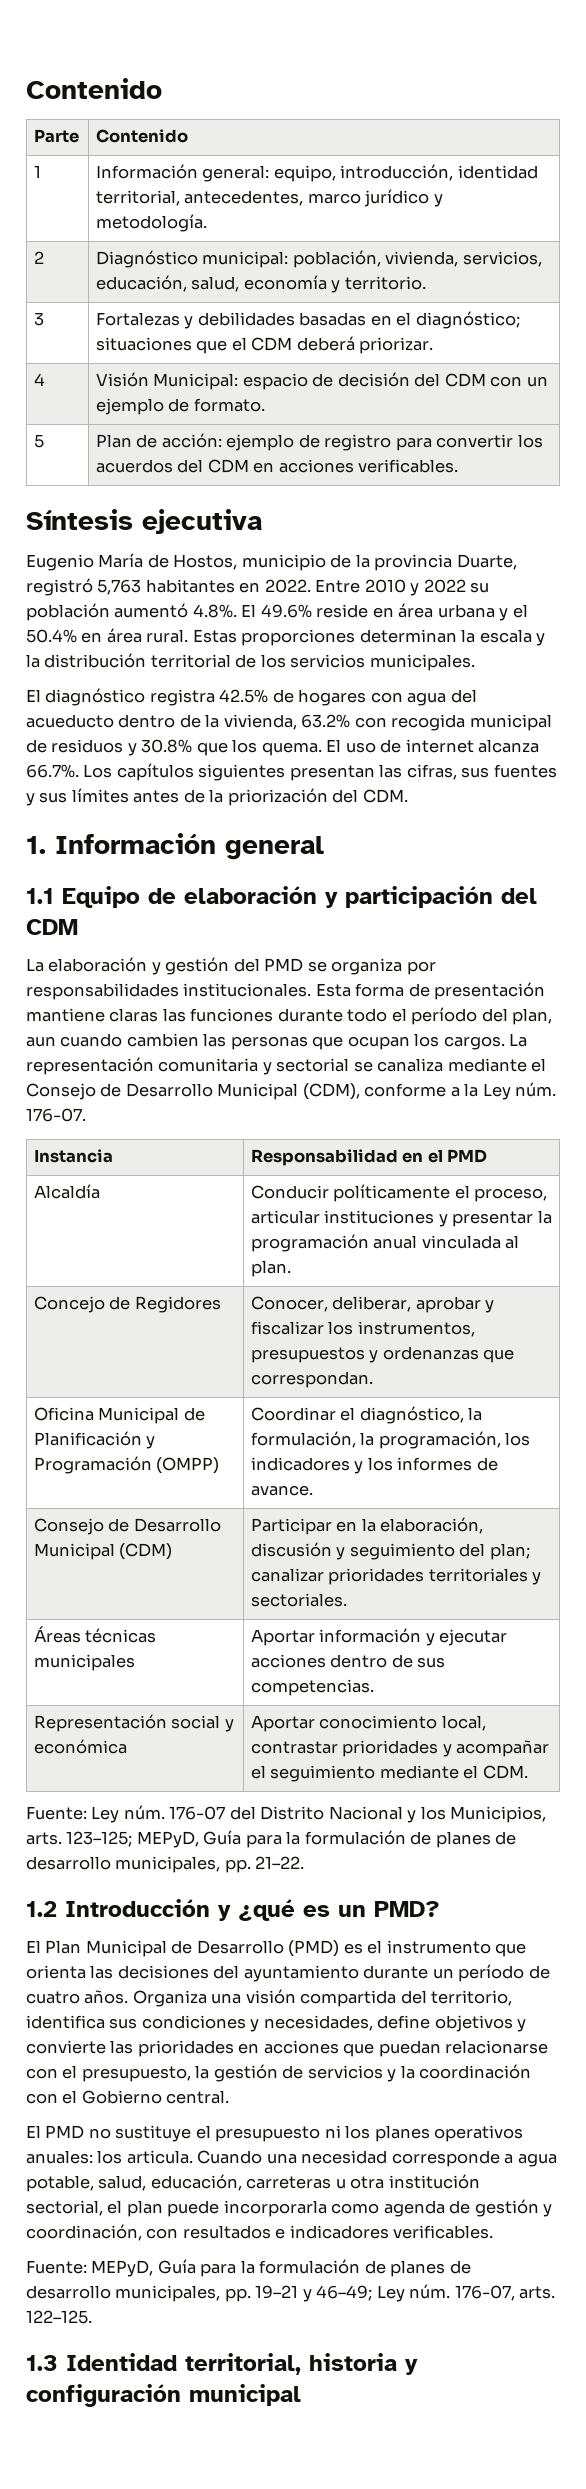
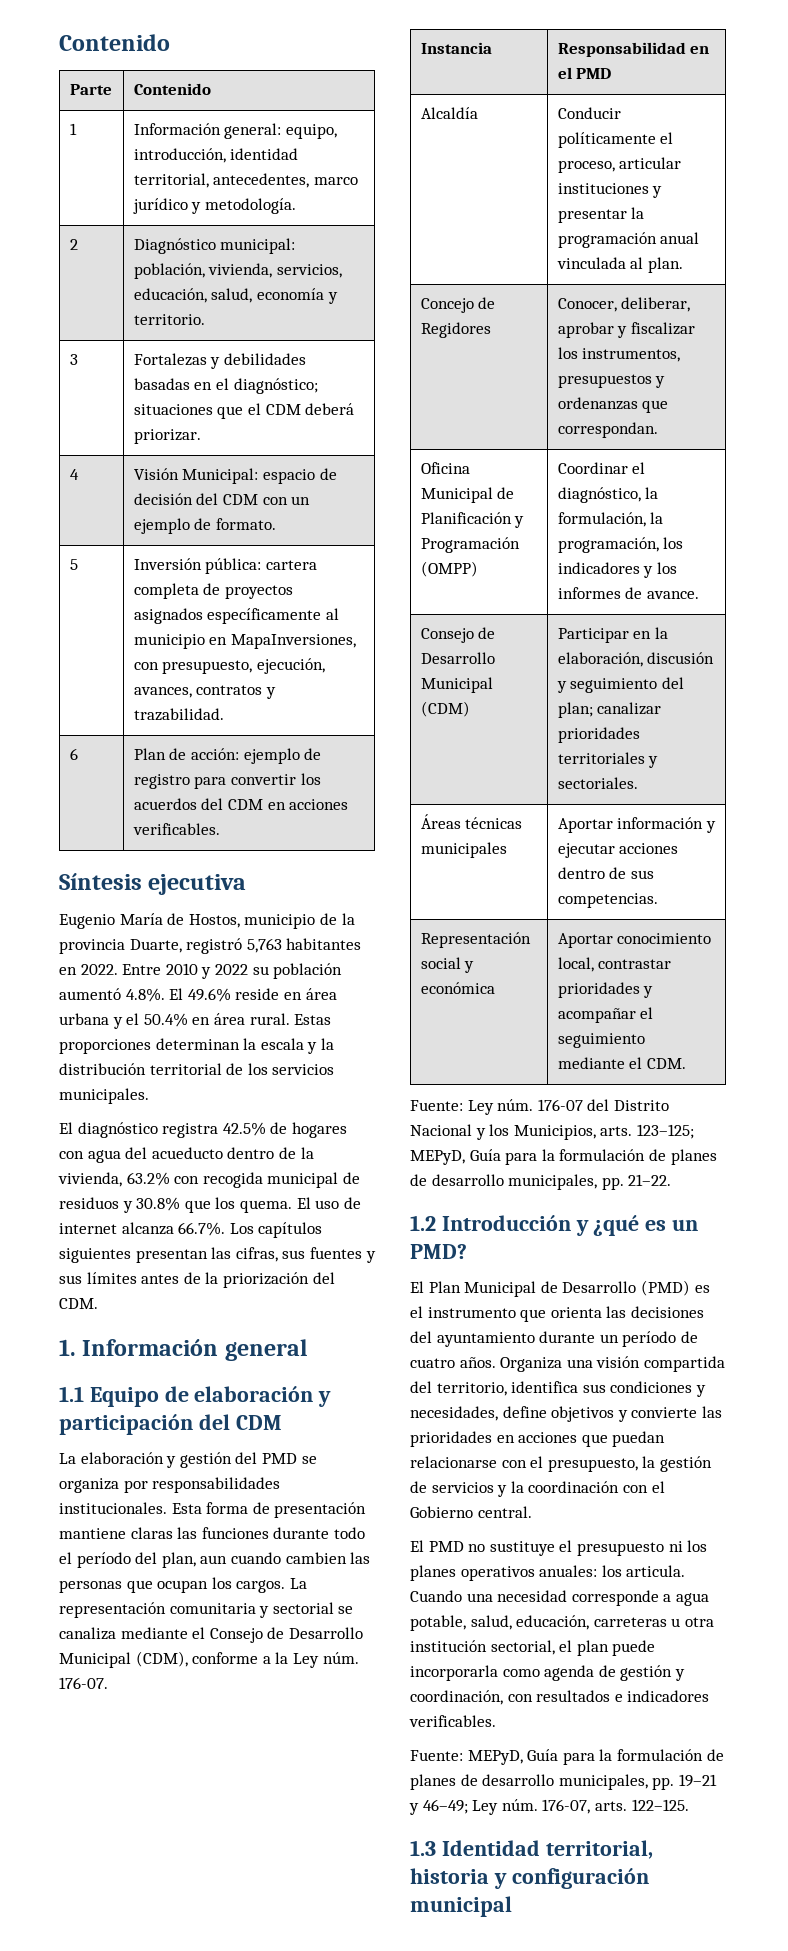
- 5 | Plan de acción: ejemplo de registro para convertir los acuerdos del CDM en acciones verificables.
+ 5 | Inversión pública: cartera completa de proyectos asignados específicamente al municipio en MapaInversiones, con presupuesto, ejecución, avances, contratos y trazabilidad.
+ 6 | Plan de acción: ejemplo de registro para convertir los acuerdos del CDM en acciones verificables.

